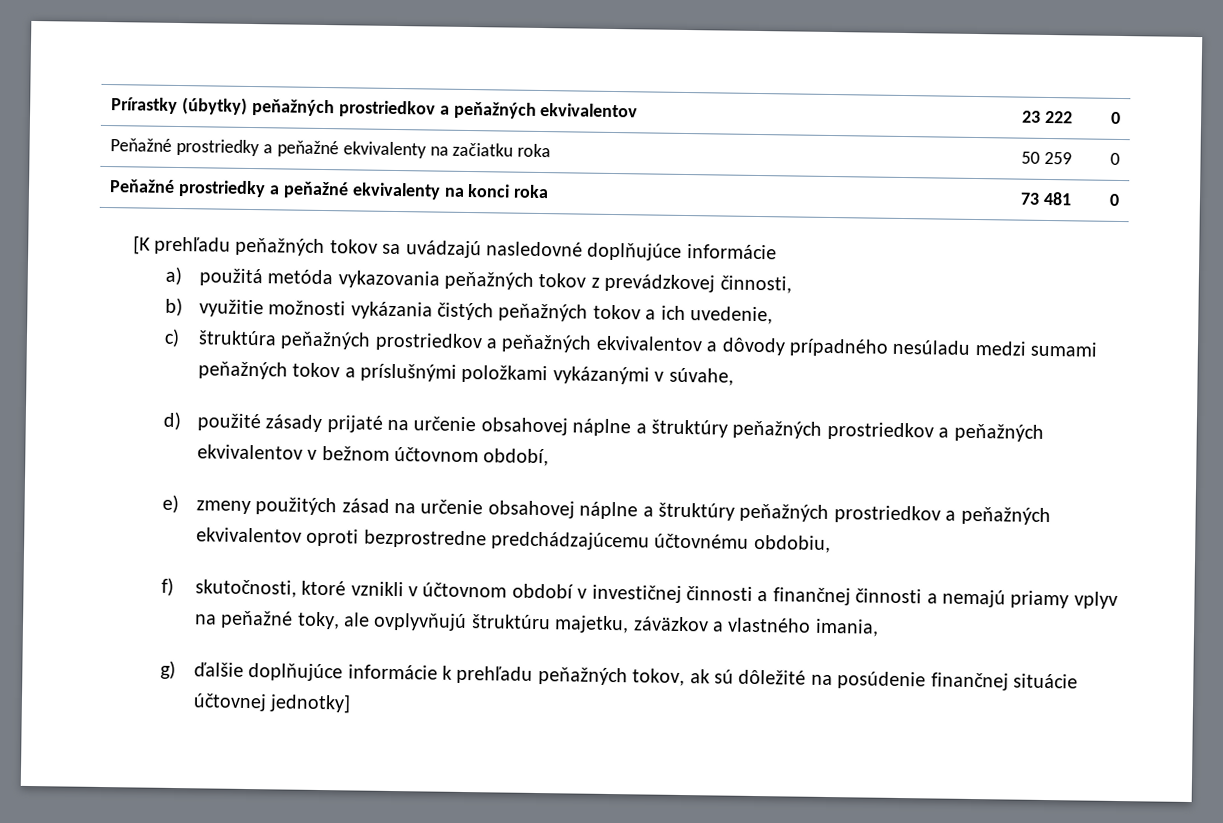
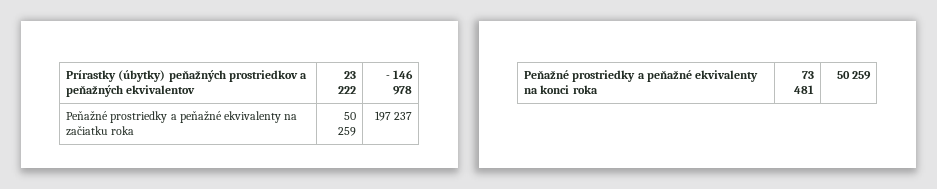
- Prírastky (úbytky) peňažných prostriedkov a peňažných ekvivalentov | 23 222 | 0
+ Prírastky (úbytky) peňažných prostriedkov a peňažných ekvivalentov | 23 222 | - 146 978
- Peňažné prostriedky a peňažné ekvivalenty na začiatku roka | 50 259 | 0
+ Peňažné prostriedky a peňažné ekvivalenty na začiatku roka | 50 259 | 197 237
- Peňažné prostriedky a peňažné ekvivalenty na konci roka | 73 481 | 0
- [K prehľadu peňažných tokov sa uvádzajú nasledovné doplňujúce informácie
- a) použitá metóda vykazovania peňažných tokov z prevádzkovej činnosti,
- b) využitie možnosti vykázania čistých peňažných tokov a ich uvedenie,
- c) štruktúra peňažných prostriedkov a peňažných ekvivalentov a dôvody prípadného nesúladu medzi sumami peňažných tokov a príslušnými položkami vykázanými v súvahe,
- d) použité zásady prijaté na určenie obsahovej náplne a štruktúry peňažných prostriedkov a peňažných ekvivalentov v bežnom účtovnom období,
- e) zmeny použitých zásad na určenie obsahovej náplne a štruktúry peňažných prostriedkov a peňažných ekvivalentov oproti bezprostredne predchádzajúcemu účtovnému obdobiu,
- f) skutočnosti, ktoré vznikli v účtovnom období v investičnej činnosti a finančnej činnosti a nemajú priamy vplyv na peňažné toky, ale ovplyvňujú štruktúru majetku, záväzkov a vlastného imania,
- g) ďalšie doplňujúce informácie k prehľadu peňažných tokov, ak sú dôležité na posúdenie finančnej situácie účtovnej jednotky]
+ Peňažné prostriedky a peňažné ekvivalenty na konci roka | 73 481 | 50 259

